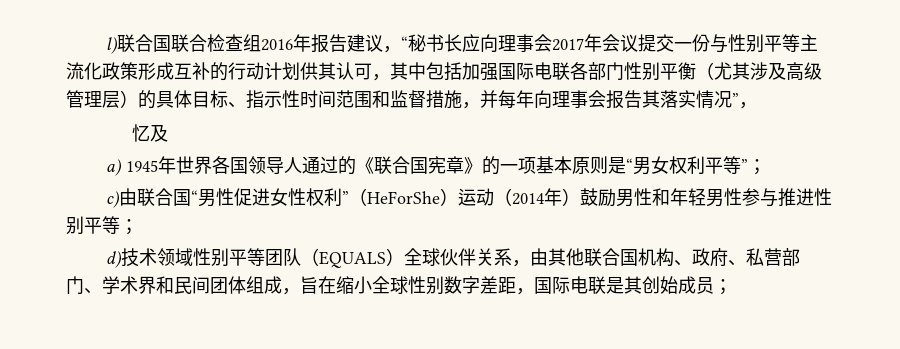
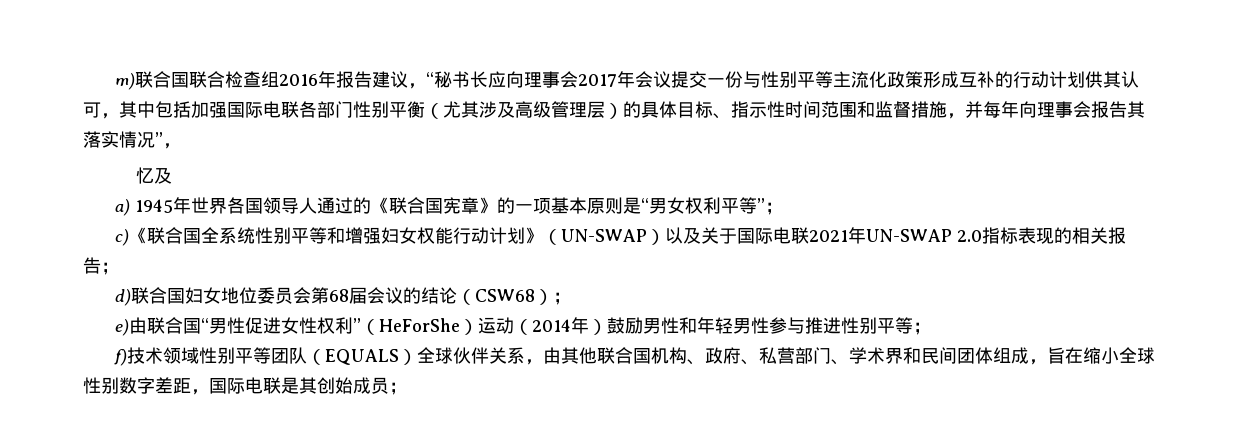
- l)联合国联合检查组2016年报告建议，“秘书长应向理事会2017年会议提交一份与性别平等主流化政策形成互补的行动计划供其认可，其中包括加强国际电联各部门性别平衡（尤其涉及高级管理层）的具体目标、指示性时间范围和监督措施，并每年向理事会报告其落实情况”，
+ m)联合国联合检查组2016年报告建议，“秘书长应向理事会2017年会议提交一份与性别平等主流化政策形成互补的行动计划供其认可，其中包括加强国际电联各部门性别平衡（尤其涉及高级管理层）的具体目标、指示性时间范围和监督措施，并每年向理事会报告其落实情况”，
- c)由联合国“男性促进女性权利”（HeForShe）运动（2014年）鼓励男性和年轻男性参与推进性别平等；
+ c)《联合国全系统性别平等和增强妇女权能行动计划》（UN-SWAP）以及关于国际电联2021年UN-SWAP 2.0指标表现的相关报告；
+ d)联合国妇女地位委员会第68届会议的结论（CSW68）；
+ e)由联合国“男性促进女性权利”（HeForShe）运动（2014年）鼓励男性和年轻男性参与推进性别平等；
- d)技术领域性别平等团队（EQUALS）全球伙伴关系，由其他联合国机构、政府、私营部门、学术界和民间团体组成，旨在缩小全球性别数字差距，国际电联是其创始成员；
+ f)技术领域性别平等团队（EQUALS）全球伙伴关系，由其他联合国机构、政府、私营部门、学术界和民间团体组成，旨在缩小全球性别数字差距，国际电联是其创始成员；

